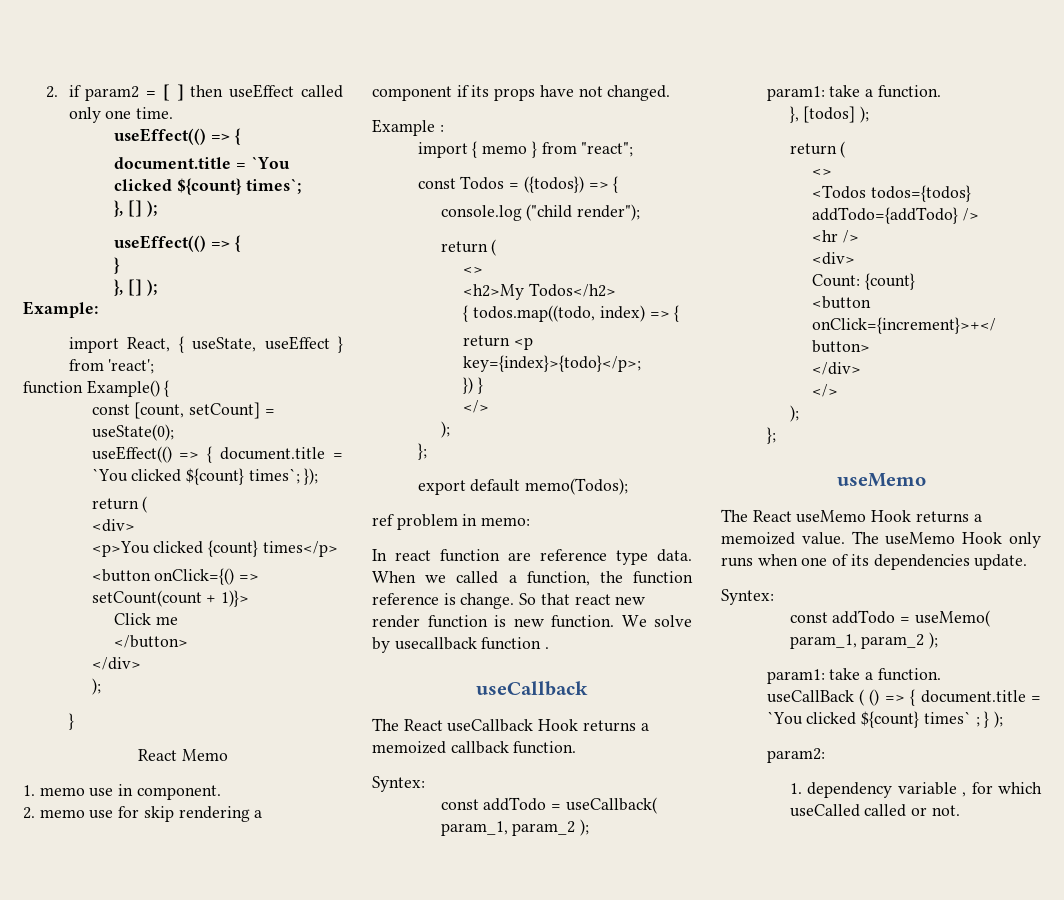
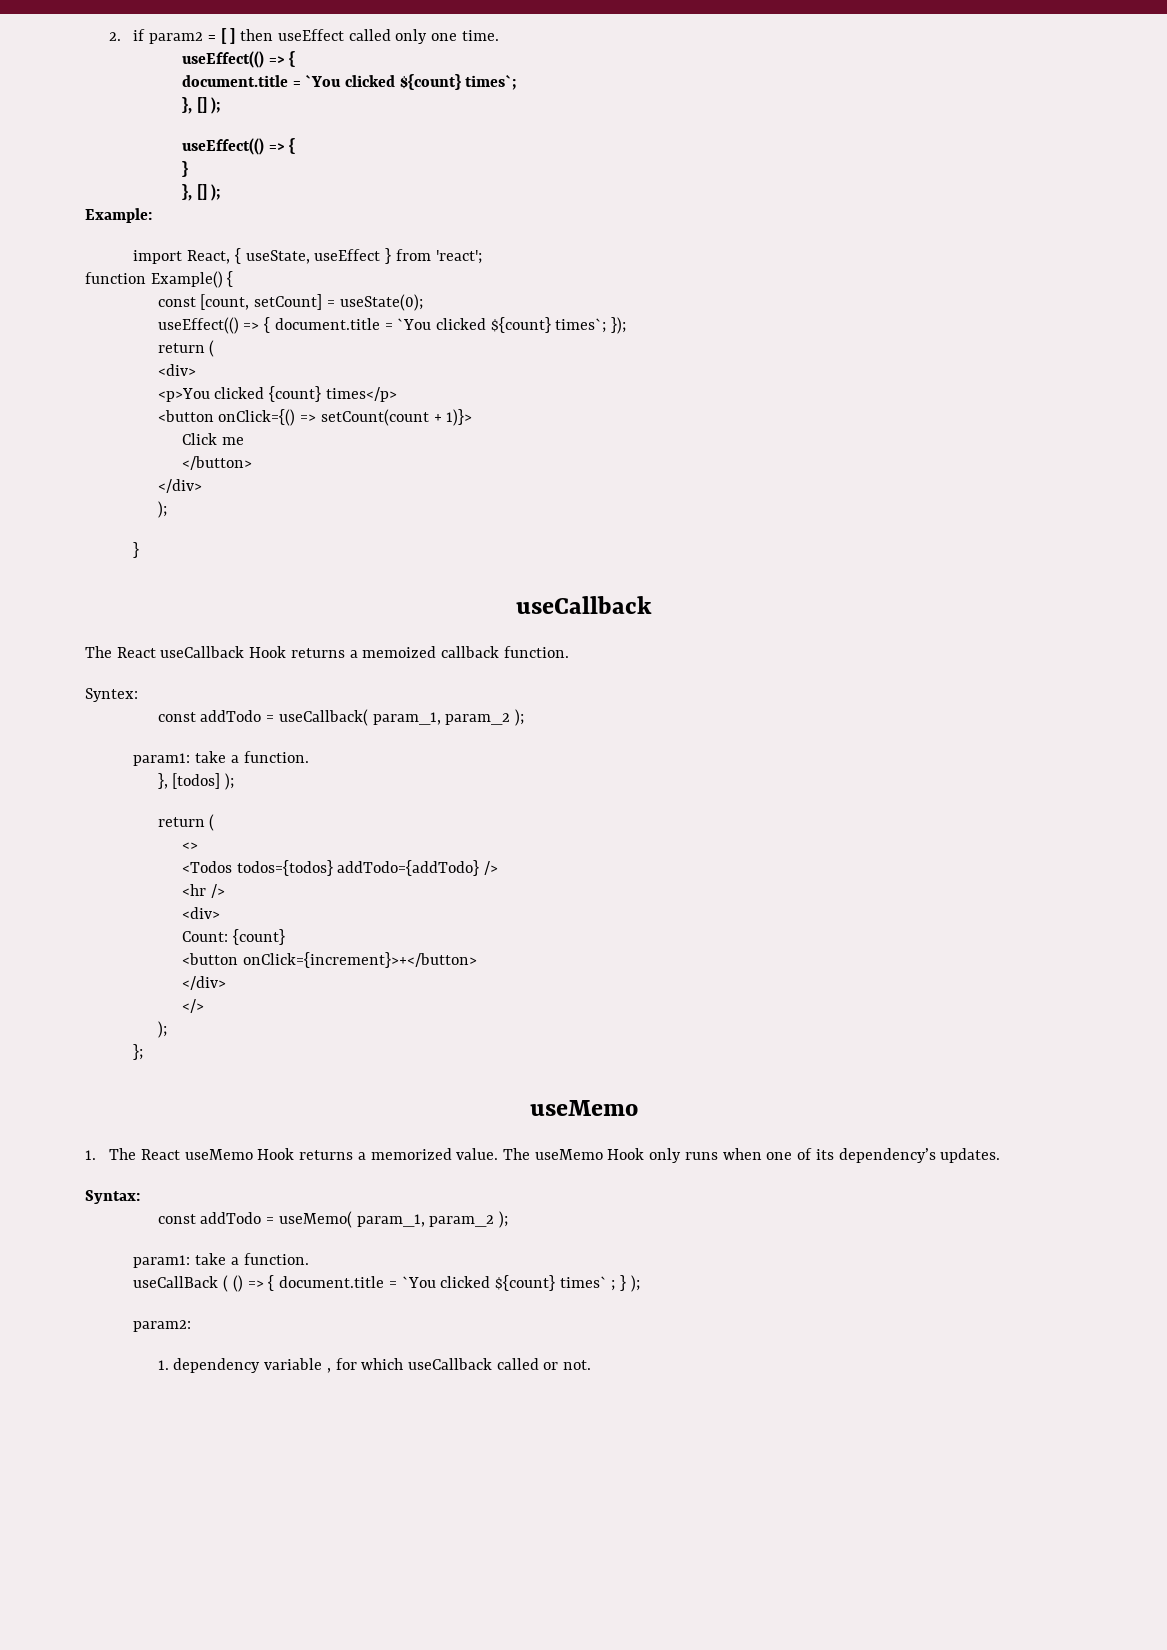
- React Memo
- 1. memo use in component.
- 2. memo use for skip rendering a component if its props have not changed.
- Example :
- import { memo } from "react";
- const Todos = ({todos}) => {
- console.log ("child render");
- return (
- <>
- <h2>My Todos</h2>
- { todos.map((todo, index) => {
- return <p key={index}>{todo}</p>;
- }) }
- </>
- );
- };
- export default memo(Todos);
- ref problem in memo:
- In react function are reference type data. When we called a function, the function reference is change. So that react new render function is new function. We solve by usecallback function .
- The React useMemo Hook returns a memoized value.
+ 1. The React useMemo Hook returns a memorized value.
- The useMemo Hook only runs when one of its dependencies update.
- Syntex:
+ The useMemo Hook only runs when one of its dependency’s updates.
+ Syntax:
- 1. dependency variable , for which useCalled called or not.
+ 1. dependency variable , for which useCallback called or not.

